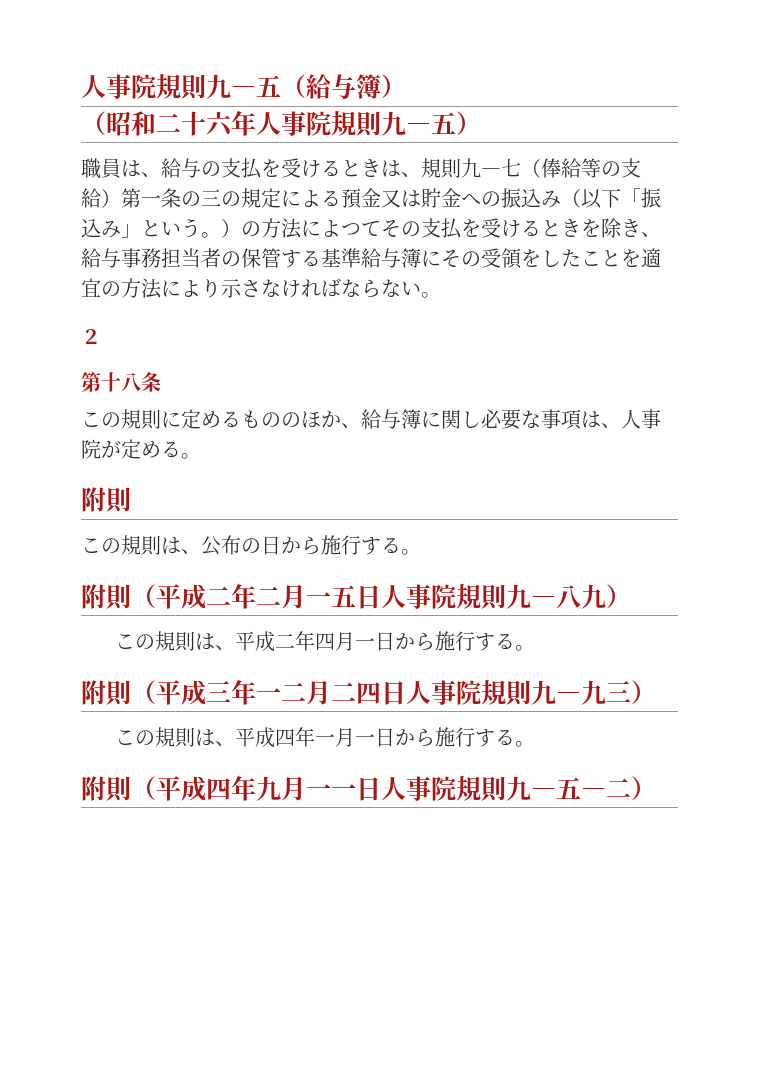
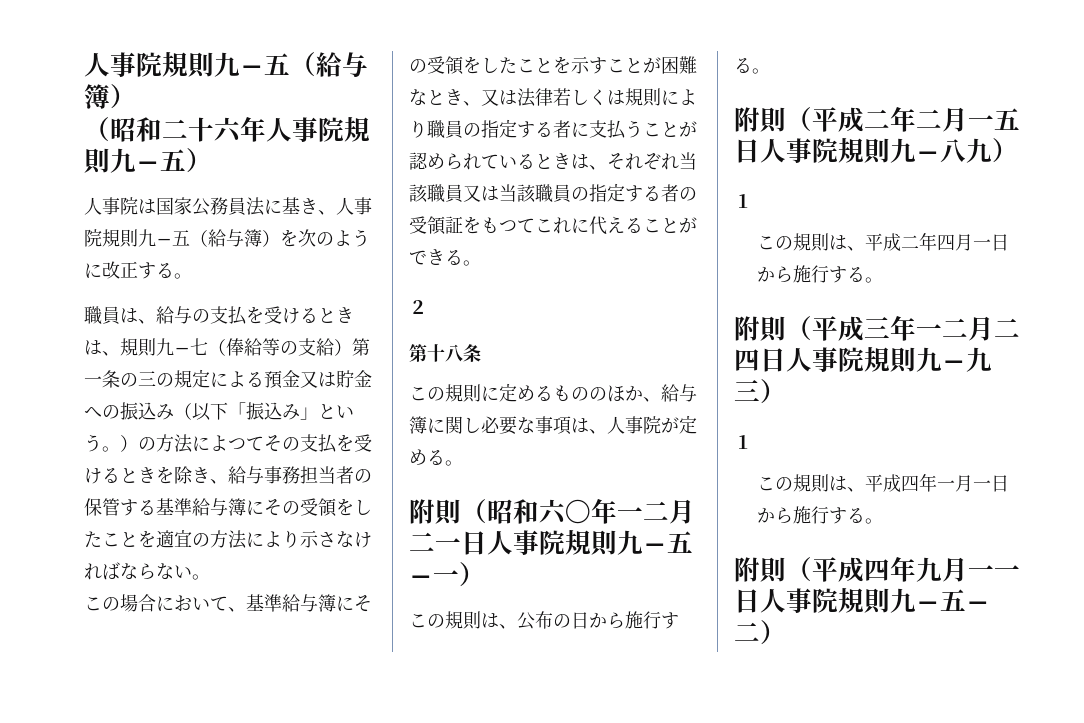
+ 人事院は国家公務員法に基き、人事院規則九―五（給与簿）を次のように改正する。
+ この場合において、基準給与簿にその受領をしたことを示すことが困難なとき、又は法律若しくは規則により職員の指定する者に支払うことが認められているときは、それぞれ当該職員又は当該職員の指定する者の受領証をもつてこれに代えることができる。
  この規則に定めるもののほか、給与簿に関し必要な事項は、人事院が定める。
- 附則
+ 附則（昭和六〇年一二月二一日人事院規則九―五―一）
  附則（平成二年二月一五日人事院規則九―八九）
+ １
  附則（平成三年一二月二四日人事院規則九―九三）
+ １

